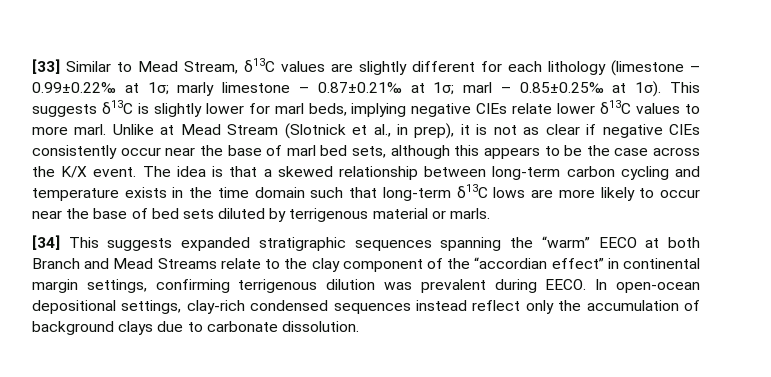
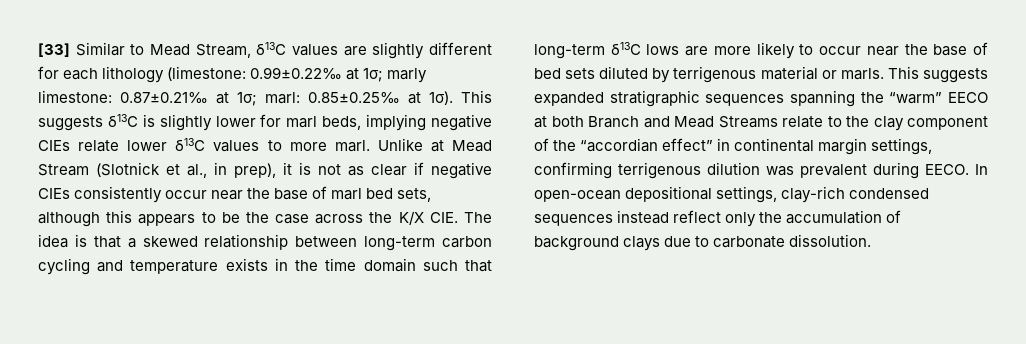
- [33] Similar to Mead Stream, δ13C values are slightly different for each lithology (limestone – 0.99±0.22‰ at 1σ; marly limestone – 0.87±0.21‰ at 1σ; marl – 0.85±0.25‰ at 1σ).
+ [33] Similar to Mead Stream, δ13C values are slightly different for each lithology (limestone: 0.99±0.22‰ at 1σ; marly limestone: 0.87±0.21‰ at 1σ; marl: 0.85±0.25‰ at 1σ).
- Unlike at Mead Stream (Slotnick et al., in prep), it is not as clear if negative CIEs consistently occur near the base of marl bed sets, although this appears to be the case across the K/X event. The idea is that a skewed relationship between long-term carbon cycling and temperature exists in the time domain such that long-term δ13C lows are more likely to occur near the base of bed sets diluted by terrigenous material or marls.
- [34] This suggests expanded stratigraphic sequences spanning the “warm” EECO at both Branch and Mead Streams relate to the clay component of the “accordian effect” in continental margin settings, confirming terrigenous dilution was prevalent during EECO.
+ Unlike at Mead Stream (Slotnick et al., in prep), it is not as clear if negative CIEs consistently occur near the base of marl bed sets, although this appears to be the case across the K/X CIE. The idea is that a skewed relationship between long-term carbon cycling and temperature exists in the time domain such that long-term δ13C lows are more likely to occur near the base of bed sets diluted by terrigenous material or marls. This suggests expanded stratigraphic sequences spanning the “warm” EECO at both Branch and Mead Streams relate to the clay component of the “accordian effect” in continental margin settings, confirming terrigenous dilution was prevalent during EECO.

